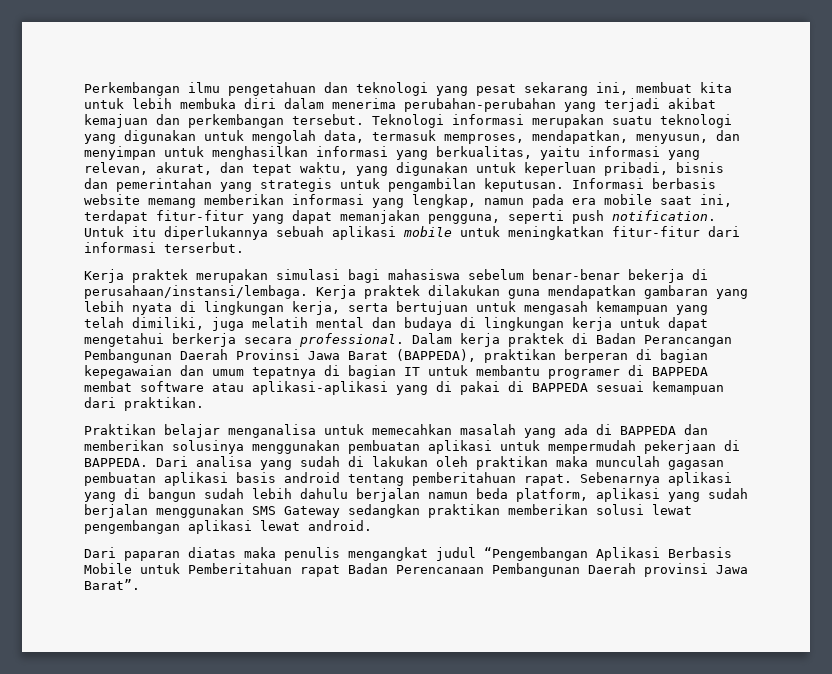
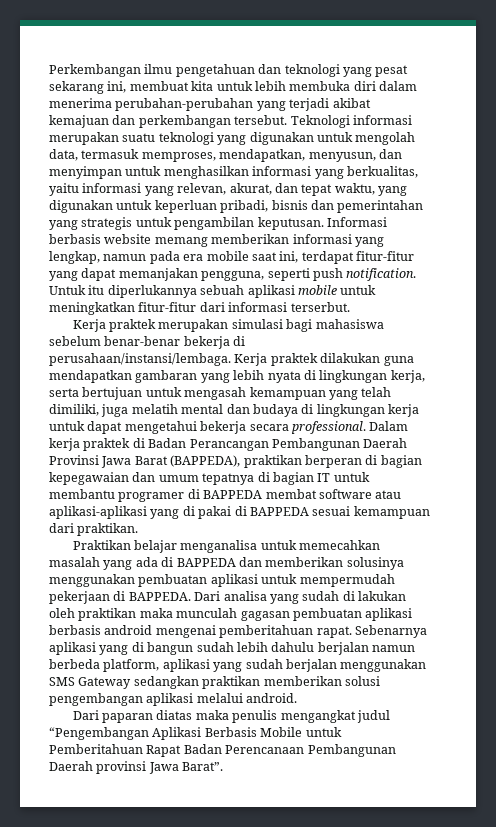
- Kerja praktek dilakukan guna mendapatkan gambaran yang lebih nyata di lingkungan kerja, serta bertujuan untuk mengasah kemampuan yang telah dimiliki, juga melatih mental dan budaya di lingkungan kerja untuk dapat mengetahui berkerja secara professional.
+ Kerja praktek dilakukan guna mendapatkan gambaran yang lebih nyata di lingkungan kerja, serta bertujuan untuk mengasah kemampuan yang telah dimiliki, juga melatih mental dan budaya di lingkungan kerja untuk dapat mengetahui bekerja secara professional.
- Dari analisa yang sudah di lakukan oleh praktikan maka munculah gagasan pembuatan aplikasi basis android tentang pemberitahuan rapat.
+ Dari analisa yang sudah di lakukan oleh praktikan maka munculah gagasan pembuatan aplikasi berbasis android mengenai pemberitahuan rapat.
- Sebenarnya aplikasi yang di bangun sudah lebih dahulu berjalan namun beda platform, aplikasi yang sudah berjalan menggunakan SMS Gateway sedangkan praktikan memberikan solusi lewat pengembangan aplikasi lewat android.
+ Sebenarnya aplikasi yang di bangun sudah lebih dahulu berjalan namun berbeda platform, aplikasi yang sudah berjalan menggunakan SMS Gateway sedangkan praktikan memberikan solusi pengembangan aplikasi melalui android.
- Dari paparan diatas maka penulis mengangkat judul “Pengembangan Aplikasi Berbasis Mobile untuk Pemberitahuan rapat Badan Perencanaan Pembangunan Daerah provinsi Jawa Barat”.
+ Dari paparan diatas maka penulis mengangkat judul “Pengembangan Aplikasi Berbasis Mobile untuk Pemberitahuan Rapat Badan Perencanaan Pembangunan Daerah provinsi Jawa Barat”.

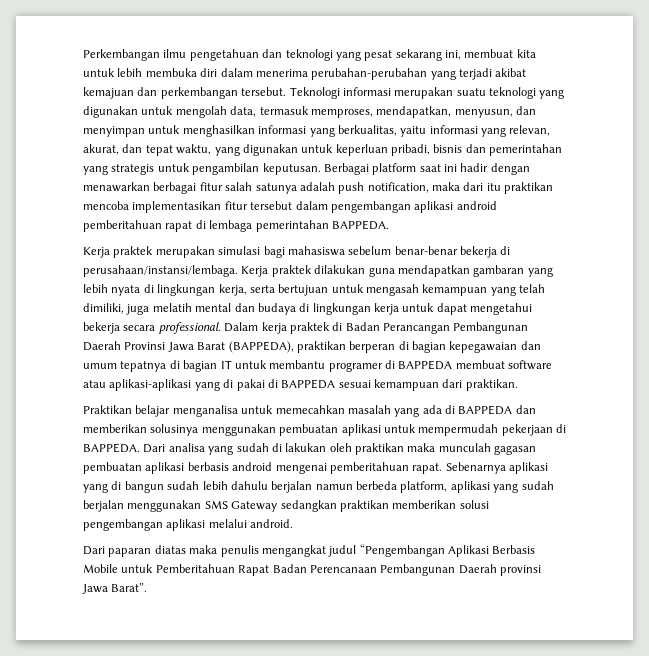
- Informasi berbasis website memang memberikan informasi yang lengkap, namun pada era mobile saat ini, terdapat fitur-fitur yang dapat memanjakan pengguna, seperti push notification. Untuk itu diperlukannya sebuah aplikasi mobile untuk meningkatkan fitur-fitur dari informasi terserbut.
+ Berbagai platform saat ini hadir dengan menawarkan berbagai fitur salah satunya adalah push notification, maka dari itu praktikan mencoba implementasikan fitur tersebut dalam pengembangan aplikasi android pemberitahuan rapat di lembaga pemerintahan BAPPEDA.
- Dalam kerja praktek di Badan Perancangan Pembangunan Daerah Provinsi Jawa Barat (BAPPEDA), praktikan berperan di bagian kepegawaian dan umum tepatnya di bagian IT untuk membantu programer di BAPPEDA membat software atau aplikasi-aplikasi yang di pakai di BAPPEDA sesuai kemampuan dari praktikan.
+ Dalam kerja praktek di Badan Perancangan Pembangunan Daerah Provinsi Jawa Barat (BAPPEDA), praktikan berperan di bagian kepegawaian dan umum tepatnya di bagian IT untuk membantu programer di BAPPEDA membuat software atau aplikasi-aplikasi yang di pakai di BAPPEDA sesuai kemampuan dari praktikan.

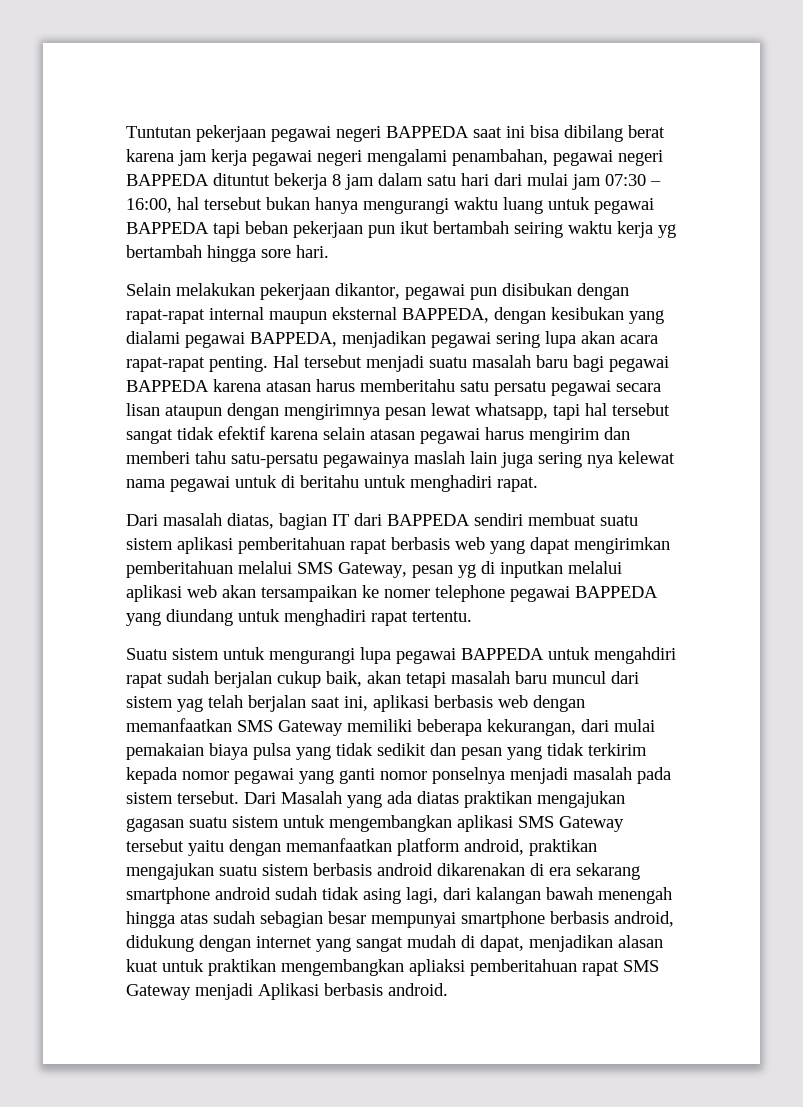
- Perkembangan ilmu pengetahuan dan teknologi yang pesat sekarang ini, membuat kita untuk lebih membuka diri dalam menerima perubahan-perubahan yang terjadi akibat kemajuan dan perkembangan tersebut. Teknologi informasi merupakan suatu teknologi yang digunakan untuk mengolah data, termasuk memproses, mendapatkan, menyusun, dan menyimpan untuk menghasilkan informasi yang berkualitas, yaitu informasi yang relevan, akurat, dan tepat waktu, yang digunakan untuk keperluan pribadi, bisnis dan pemerintahan yang strategis untuk pengambilan keputusan. Berbagai platform saat ini hadir dengan menawarkan berbagai fitur salah satunya adalah push notification, maka dari itu praktikan mencoba implementasikan fitur tersebut dalam pengembangan aplikasi android pemberitahuan rapat di lembaga pemerintahan BAPPEDA.
- Kerja praktek merupakan simulasi bagi mahasiswa sebelum benar-benar bekerja di perusahaan/instansi/lembaga. Kerja praktek dilakukan guna mendapatkan gambaran yang lebih nyata di lingkungan kerja, serta bertujuan untuk mengasah kemampuan yang telah dimiliki, juga melatih mental dan budaya di lingkungan kerja untuk dapat mengetahui bekerja secara professional. Dalam kerja praktek di Badan Perancangan Pembangunan Daerah Provinsi Jawa Barat (BAPPEDA), praktikan berperan di bagian kepegawaian dan umum tepatnya di bagian IT untuk membantu programer di BAPPEDA membuat software atau aplikasi-aplikasi yang di pakai di BAPPEDA sesuai kemampuan dari praktikan.
- Praktikan belajar menganalisa untuk memecahkan masalah yang ada di BAPPEDA dan memberikan solusinya menggunakan pembuatan aplikasi untuk mempermudah pekerjaan di BAPPEDA. Dari analisa yang sudah di lakukan oleh praktikan maka munculah gagasan pembuatan aplikasi berbasis android mengenai pemberitahuan rapat. Sebenarnya aplikasi yang di bangun sudah lebih dahulu berjalan namun berbeda platform, aplikasi yang sudah berjalan menggunakan SMS Gateway sedangkan praktikan memberikan solusi pengembangan aplikasi melalui android.
- Dari paparan diatas maka penulis mengangkat judul “Pengembangan Aplikasi Berbasis Mobile untuk Pemberitahuan Rapat Badan Perencanaan Pembangunan Daerah provinsi Jawa Barat”.
+ Tuntutan pekerjaan pegawai negeri BAPPEDA saat ini bisa dibilang berat karena jam kerja pegawai negeri mengalami penambahan, pegawai negeri BAPPEDA dituntut bekerja 8 jam dalam satu hari dari mulai jam 07:30 – 16:00, hal tersebut bukan hanya mengurangi waktu luang untuk pegawai BAPPEDA tapi beban pekerjaan pun ikut bertambah seiring waktu kerja yg bertambah hingga sore hari.
+ Selain melakukan pekerjaan dikantor, pegawai pun disibukan dengan rapat-rapat internal maupun eksternal BAPPEDA, dengan kesibukan yang dialami pegawai BAPPEDA, menjadikan pegawai sering lupa akan acara rapat-rapat penting. Hal tersebut menjadi suatu masalah baru bagi pegawai BAPPEDA karena atasan harus memberitahu satu persatu pegawai secara lisan ataupun dengan mengirimnya pesan lewat whatsapp, tapi hal tersebut sangat tidak efektif karena selain atasan pegawai harus mengirim dan memberi tahu satu-persatu pegawainya maslah lain juga sering nya kelewat nama pegawai untuk di beritahu untuk menghadiri rapat.
+ Dari masalah diatas, bagian IT dari BAPPEDA sendiri membuat suatu sistem aplikasi pemberitahuan rapat berbasis web yang dapat mengirimkan pemberitahuan melalui SMS Gateway, pesan yg di inputkan melalui aplikasi web akan tersampaikan ke nomer telephone pegawai BAPPEDA yang diundang untuk menghadiri rapat tertentu.
+ Suatu sistem untuk mengurangi lupa pegawai BAPPEDA untuk mengahdiri rapat sudah berjalan cukup baik, akan tetapi masalah baru muncul dari sistem yag telah berjalan saat ini, aplikasi berbasis web dengan memanfaatkan SMS Gateway memiliki beberapa kekurangan, dari mulai pemakaian biaya pulsa yang tidak sedikit dan pesan yang tidak terkirim kepada nomor pegawai yang ganti nomor ponselnya menjadi masalah pada sistem tersebut. Dari Masalah yang ada diatas praktikan mengajukan gagasan suatu sistem untuk mengembangkan aplikasi SMS Gateway tersebut yaitu dengan memanfaatkan platform android, praktikan mengajukan suatu sistem berbasis android dikarenakan di era sekarang smartphone android sudah tidak asing lagi, dari kalangan bawah menengah hingga atas sudah sebagian besar mempunyai smartphone berbasis android, didukung dengan internet yang sangat mudah di dapat, menjadikan alasan kuat untuk praktikan mengembangkan apliaksi pemberitahuan rapat SMS Gateway menjadi Aplikasi berbasis android.

